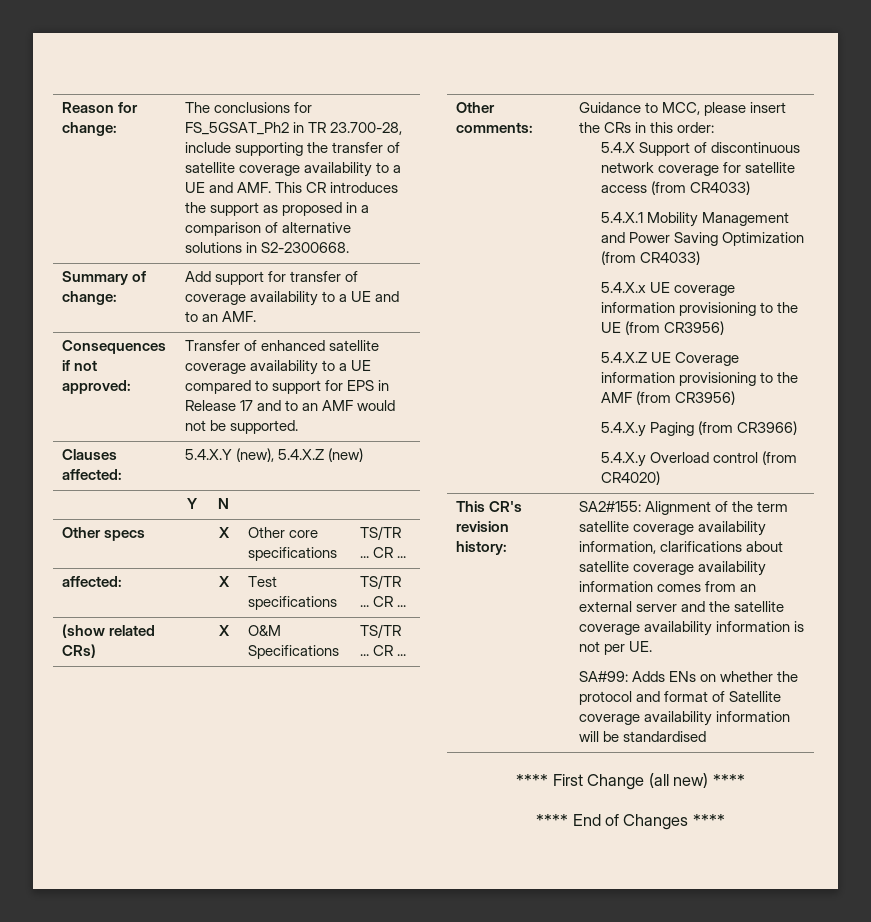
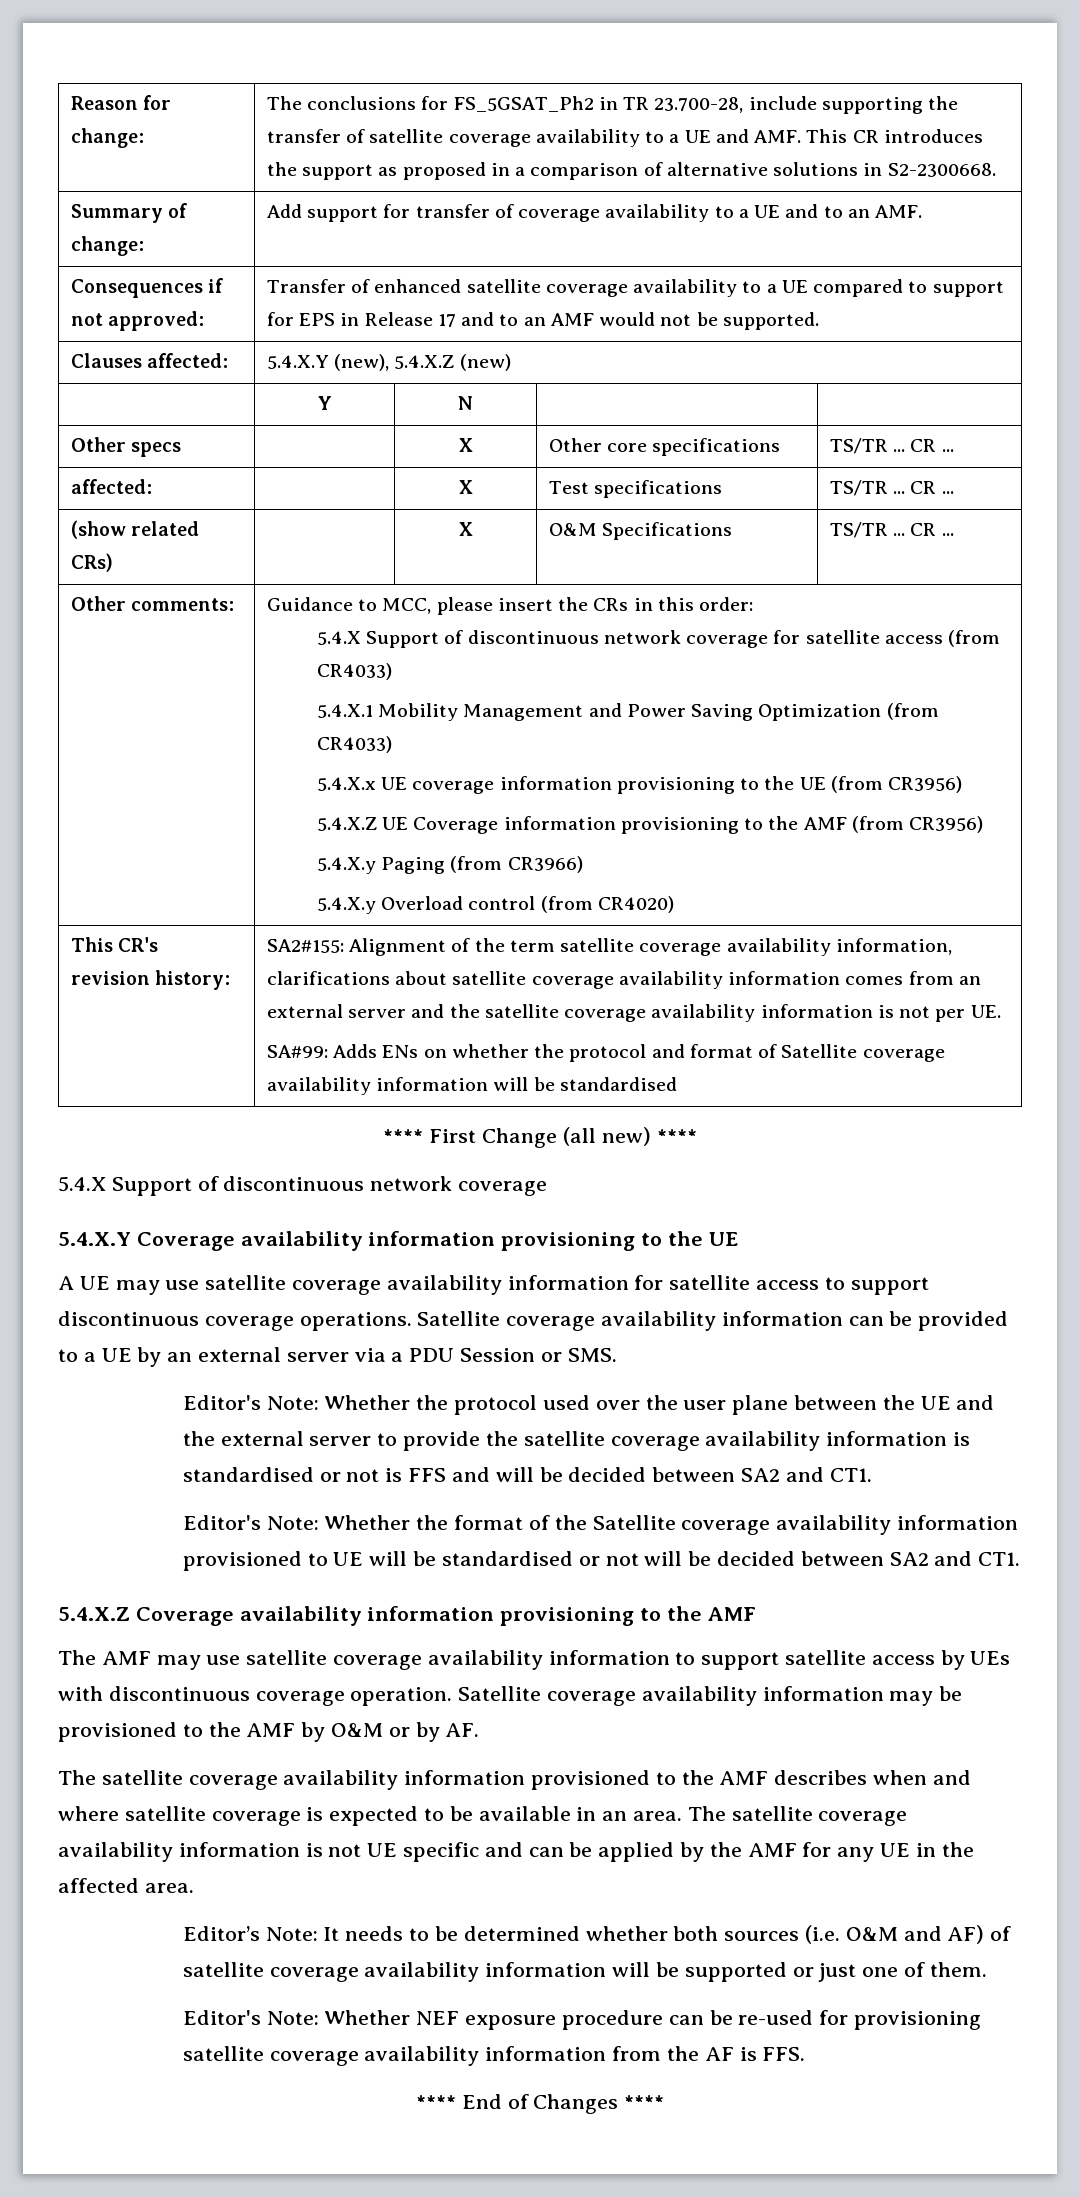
  **** First Change (all new) ****
+ 5.4.X Support of discontinuous network coverage
+ 5.4.X.Y Coverage availability information provisioning to the UE
+ A UE may use satellite coverage availability information for satellite access to support discontinuous coverage operations. Satellite coverage availability information can be provided to a UE by an external server via a PDU Session or SMS.
+ Editor's Note: Whether the protocol used over the user plane between the UE and the external server to provide the satellite coverage availability information is standardised or not is FFS and will be decided between SA2 and CT1.
+ Editor's Note: Whether the format of the Satellite coverage availability information provisioned to UE will be standardised or not will be decided between SA2 and CT1.
+ 5.4.X.Z Coverage availability information provisioning to the AMF
+ The AMF may use satellite coverage availability information to support satellite access by UEs with discontinuous coverage operation. Satellite coverage availability information may be provisioned to the AMF by O&M or by AF.
+ The satellite coverage availability information provisioned to the AMF describes when and where satellite coverage is expected to be available in an area. The satellite coverage availability information is not UE specific and can be applied by the AMF for any UE in the affected area.
+ Editor’s Note: It needs to be determined whether both sources (i.e. O&M and AF) of satellite coverage availability information will be supported or just one of them.
+ Editor's Note: Whether NEF exposure procedure can be re-used for provisioning satellite coverage availability information from the AF is FFS.

